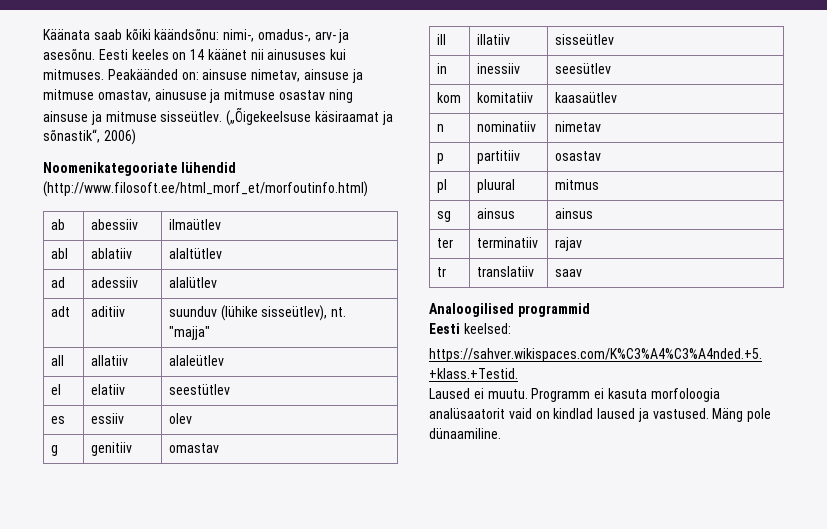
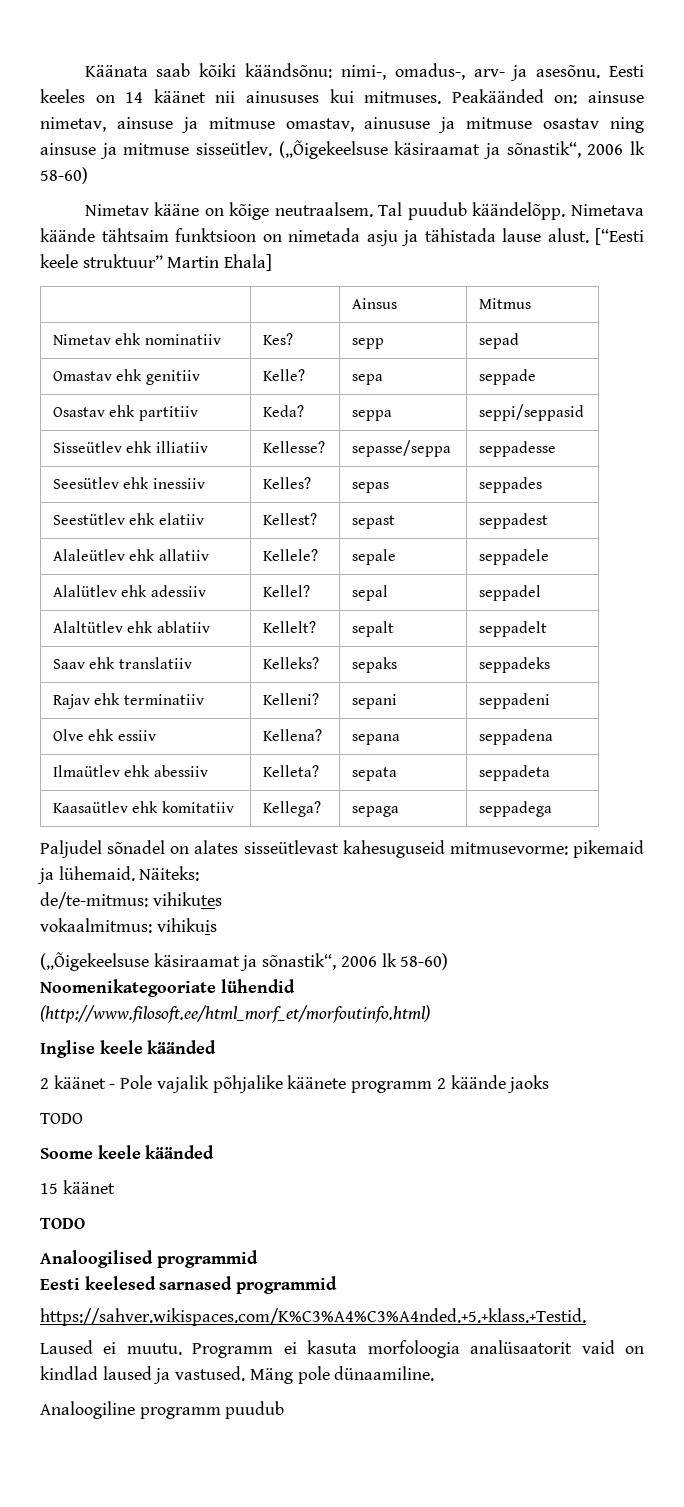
- Peakäänded on: ainsuse nimetav, ainsuse ja mitmuse omastav, ainususe ja mitmuse osastav ning ainsuse ja mitmuse sisseütlev. („Õigekeelsuse käsiraamat ja sõnastik“, 2006)
+ Peakäänded on: ainsuse nimetav, ainsuse ja mitmuse omastav, ainususe ja mitmuse osastav ning ainsuse ja mitmuse sisseütlev. („Õigekeelsuse käsiraamat ja sõnastik“, 2006 lk 58-60)
+ Nimetav kääne on kõige neutraalsem. Tal puudub käändelõpp. Nimetava käände tähtsaim funktsioon on nimetada asju ja tähistada lause alust. [“Eesti keele struktuur” Martin Ehala]
+ | | Ainsus | Mitmus
+ Nimetav ehk nominatiiv | Kes? | sepp | sepad
+ Omastav ehk genitiiv | Kelle? | sepa | seppade
+ Osastav ehk partitiiv | Keda? | seppa | seppi/seppasid
+ Sisseütlev ehk illiatiiv | Kellesse? | sepasse/seppa | seppadesse
+ Seesütlev ehk inessiiv | Kelles? | sepas | seppades
+ Seestütlev ehk elatiiv | Kellest? | sepast | seppadest
+ Alaleütlev ehk allatiiv | Kellele? | sepale | seppadele
+ Alalütlev ehk adessiiv | Kellel? | sepal | seppadel
+ Alaltütlev ehk ablatiiv | Kellelt? | sepalt | seppadelt
+ Saav ehk translatiiv | Kelleks? | sepaks | seppadeks
+ Rajav ehk terminatiiv | Kelleni? | sepani | seppadeni
+ Olve ehk essiiv | Kellena? | sepana | seppadena
+ Ilmaütlev ehk abessiiv | Kelleta? | sepata | seppadeta
+ Kaasaütlev ehk komitatiiv | Kellega? | sepaga | seppadega
+ Paljudel sõnadel on alates sisseütlevast kahesuguseid mitmusevorme: pikemaid ja lühemaid. Näiteks:
+ de/te-mitmus: vihikutes
+ vokaalmitmus: vihikuis
+ („Õigekeelsuse käsiraamat ja sõnastik“, 2006 lk 58-60)
  Noomenikategooriate lühendid (http://www.filosoft.ee/html_morf_et/morfoutinfo.html)
- ab | abessiiv | ilmaütlev
- abl | ablatiiv | alaltütlev
- ad | adessiiv | alalütlev
- adt | aditiiv | suunduv (lühike sisseütlev), nt. "majja"
- all | allatiiv | alaleütlev
- el | elatiiv | seestütlev
- es | essiiv | olev
- g | genitiiv | omastav
- ill | illatiiv | sisseütlev
- in | inessiiv | seesütlev
- kom | komitatiiv | kaasaütlev
- n | nominatiiv | nimetav
- p | partitiiv | osastav
- pl | pluural | mitmus
- sg | ainsus | ainsus
- ter | terminatiiv | rajav
- tr | translatiiv | saav
+ Inglise keele käänded
+ 2 käänet - Pole vajalik põhjalike käänete programm 2 käände jaoks
+ TODO
+ Soome keele käänded
+ 15 käänet
+ TODO
- Eesti keelsed:
+ Eesti keelesed sarnased programmid
+ Analoogiline programm puudub

